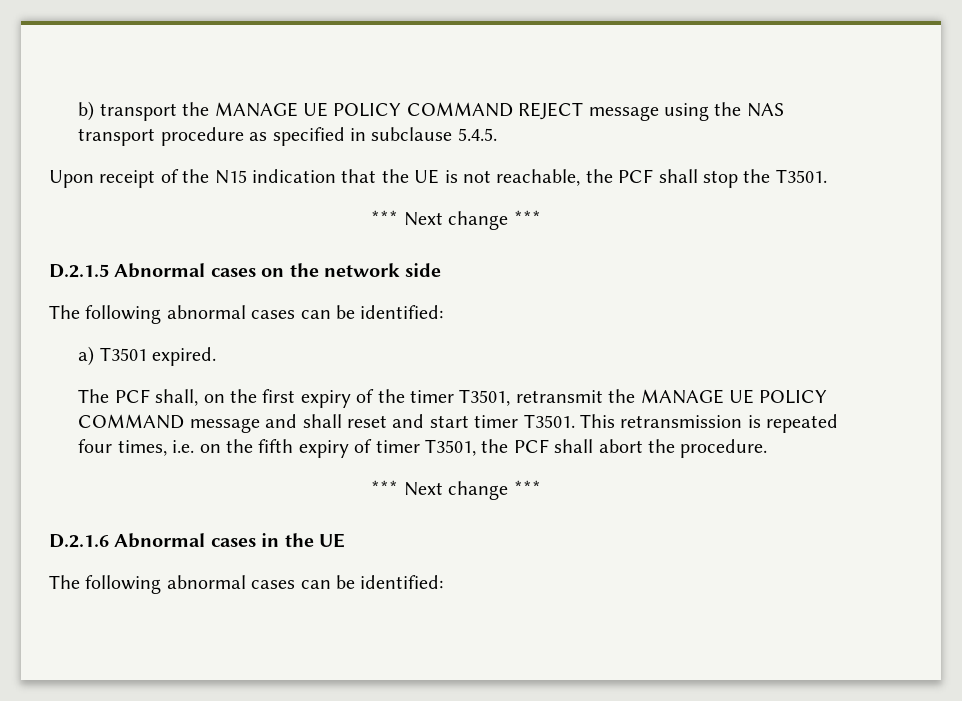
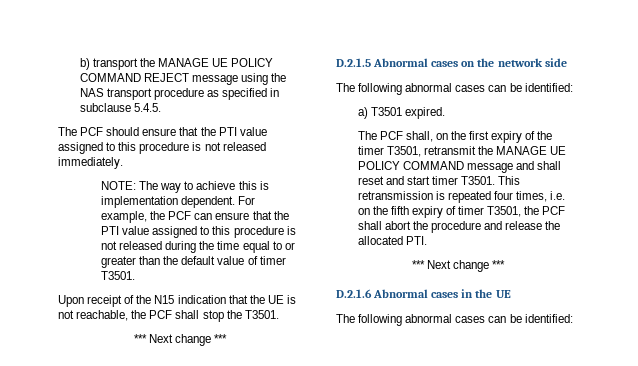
+ The PCF should ensure that the PTI value assigned to this procedure is not released immediately.
+ NOTE: The way to achieve this is implementation dependent. For example, the PCF can ensure that the PTI value assigned to this procedure is not released during the time equal to or greater than the default value of timer T3501.
- This retransmission is repeated four times, i.e. on the fifth expiry of timer T3501, the PCF shall abort the procedure.
+ This retransmission is repeated four times, i.e. on the fifth expiry of timer T3501, the PCF shall abort the procedure and release the allocated PTI.

